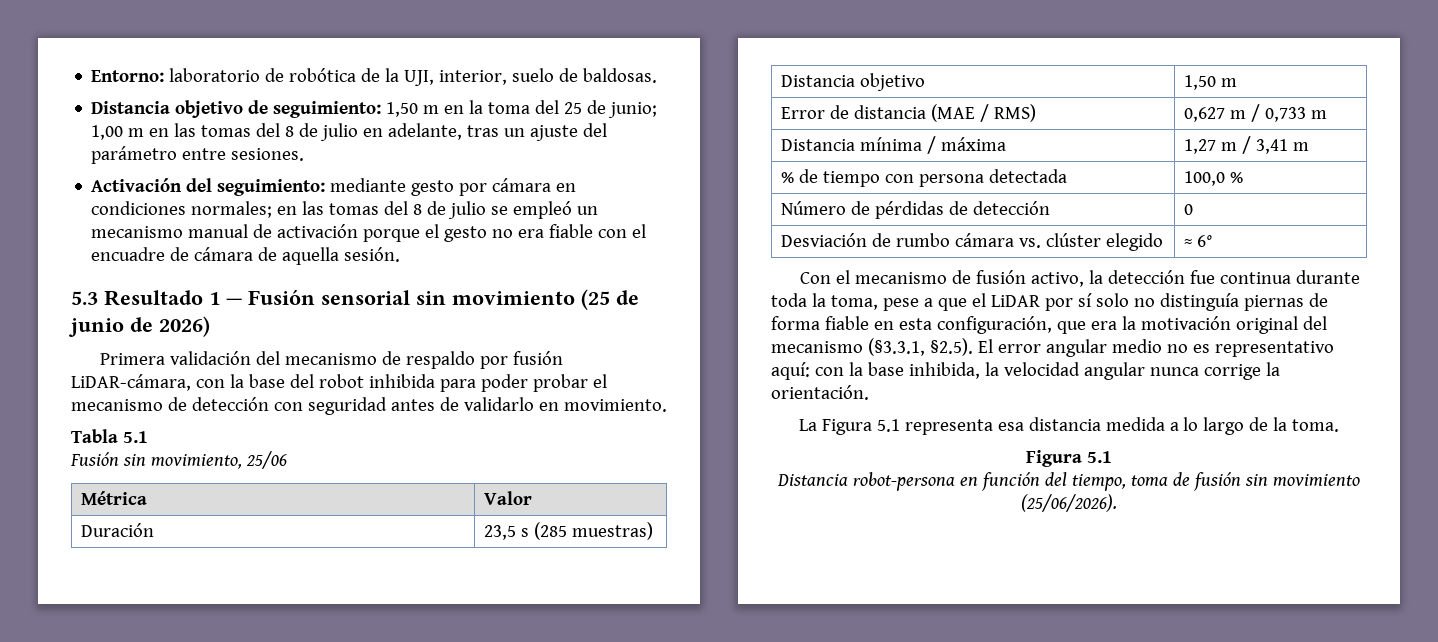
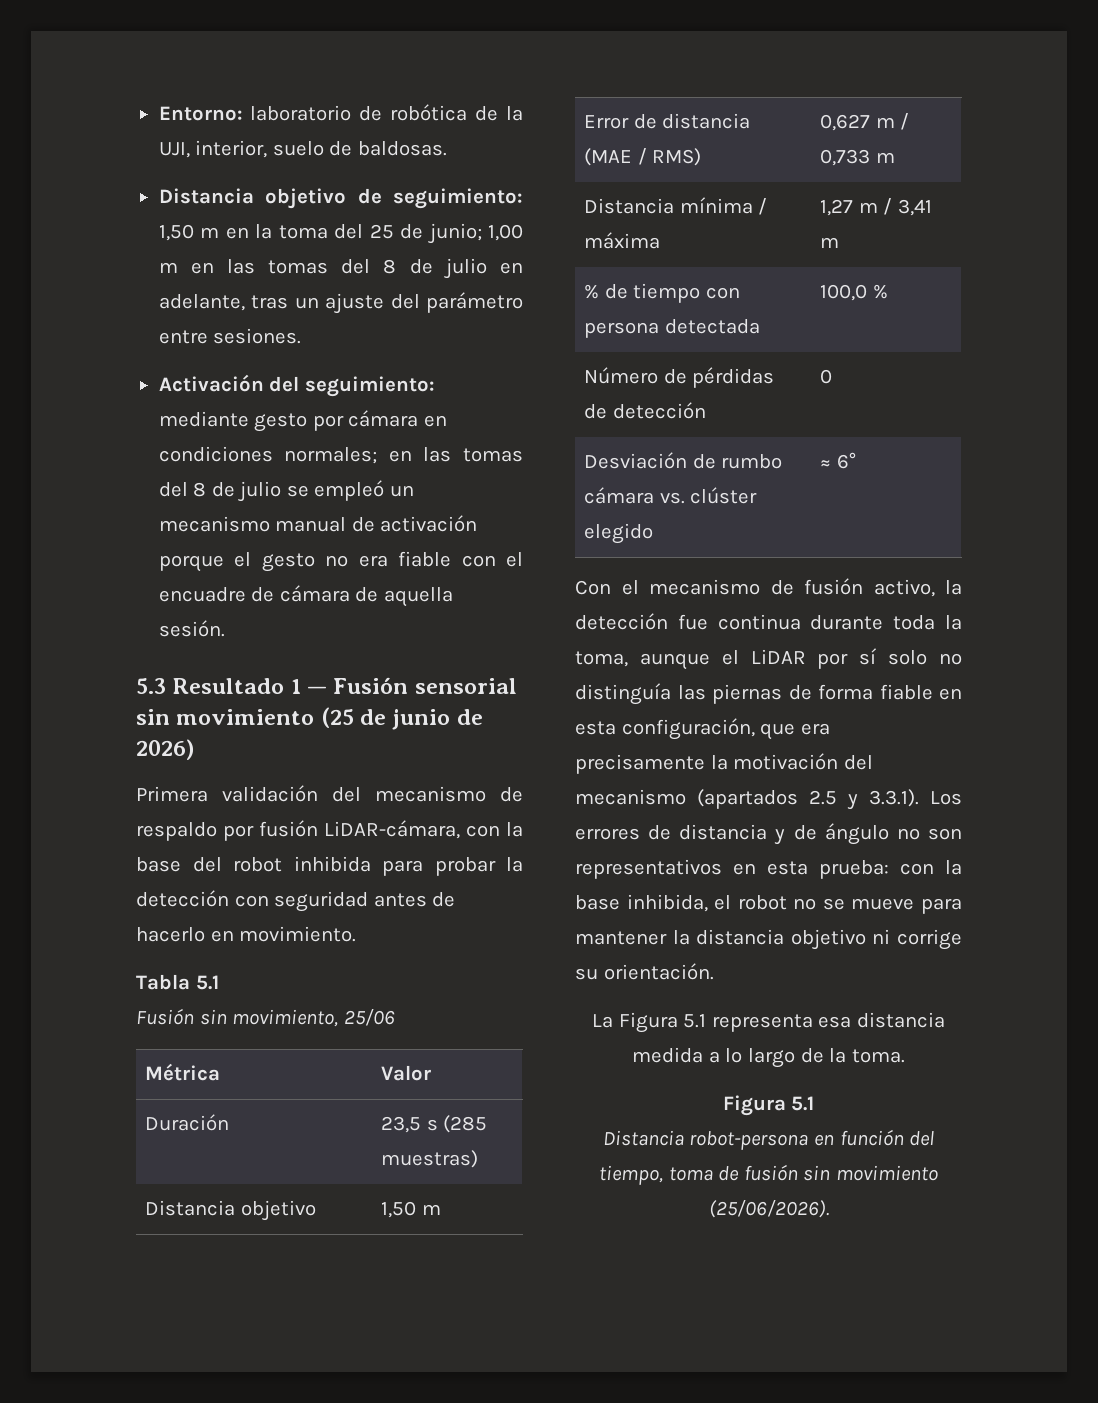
- Primera validación del mecanismo de respaldo por fusión LiDAR-cámara, con la base del robot inhibida para poder probar el mecanismo de detección con seguridad antes de validarlo en movimiento.
+ Primera validación del mecanismo de respaldo por fusión LiDAR-cámara, con la base del robot inhibida para probar la detección con seguridad antes de hacerlo en movimiento.
- Con el mecanismo de fusión activo, la detección fue continua durante toda la toma, pese a que el LiDAR por sí solo no distinguía piernas de forma fiable en esta configuración, que era la motivación original del mecanismo (§3.3.1, §2.5). El error angular medio no es representativo aquí: con la base inhibida, la velocidad angular nunca corrige la orientación.
+ Con el mecanismo de fusión activo, la detección fue continua durante toda la toma, aunque el LiDAR por sí solo no distinguía las piernas de forma fiable en esta configuración, que era precisamente la motivación del mecanismo (apartados 2.5 y 3.3.1). Los errores de distancia y de ángulo no son representativos en esta prueba: con la base inhibida, el robot no se mueve para mantener la distancia objetivo ni corrige su orientación.

